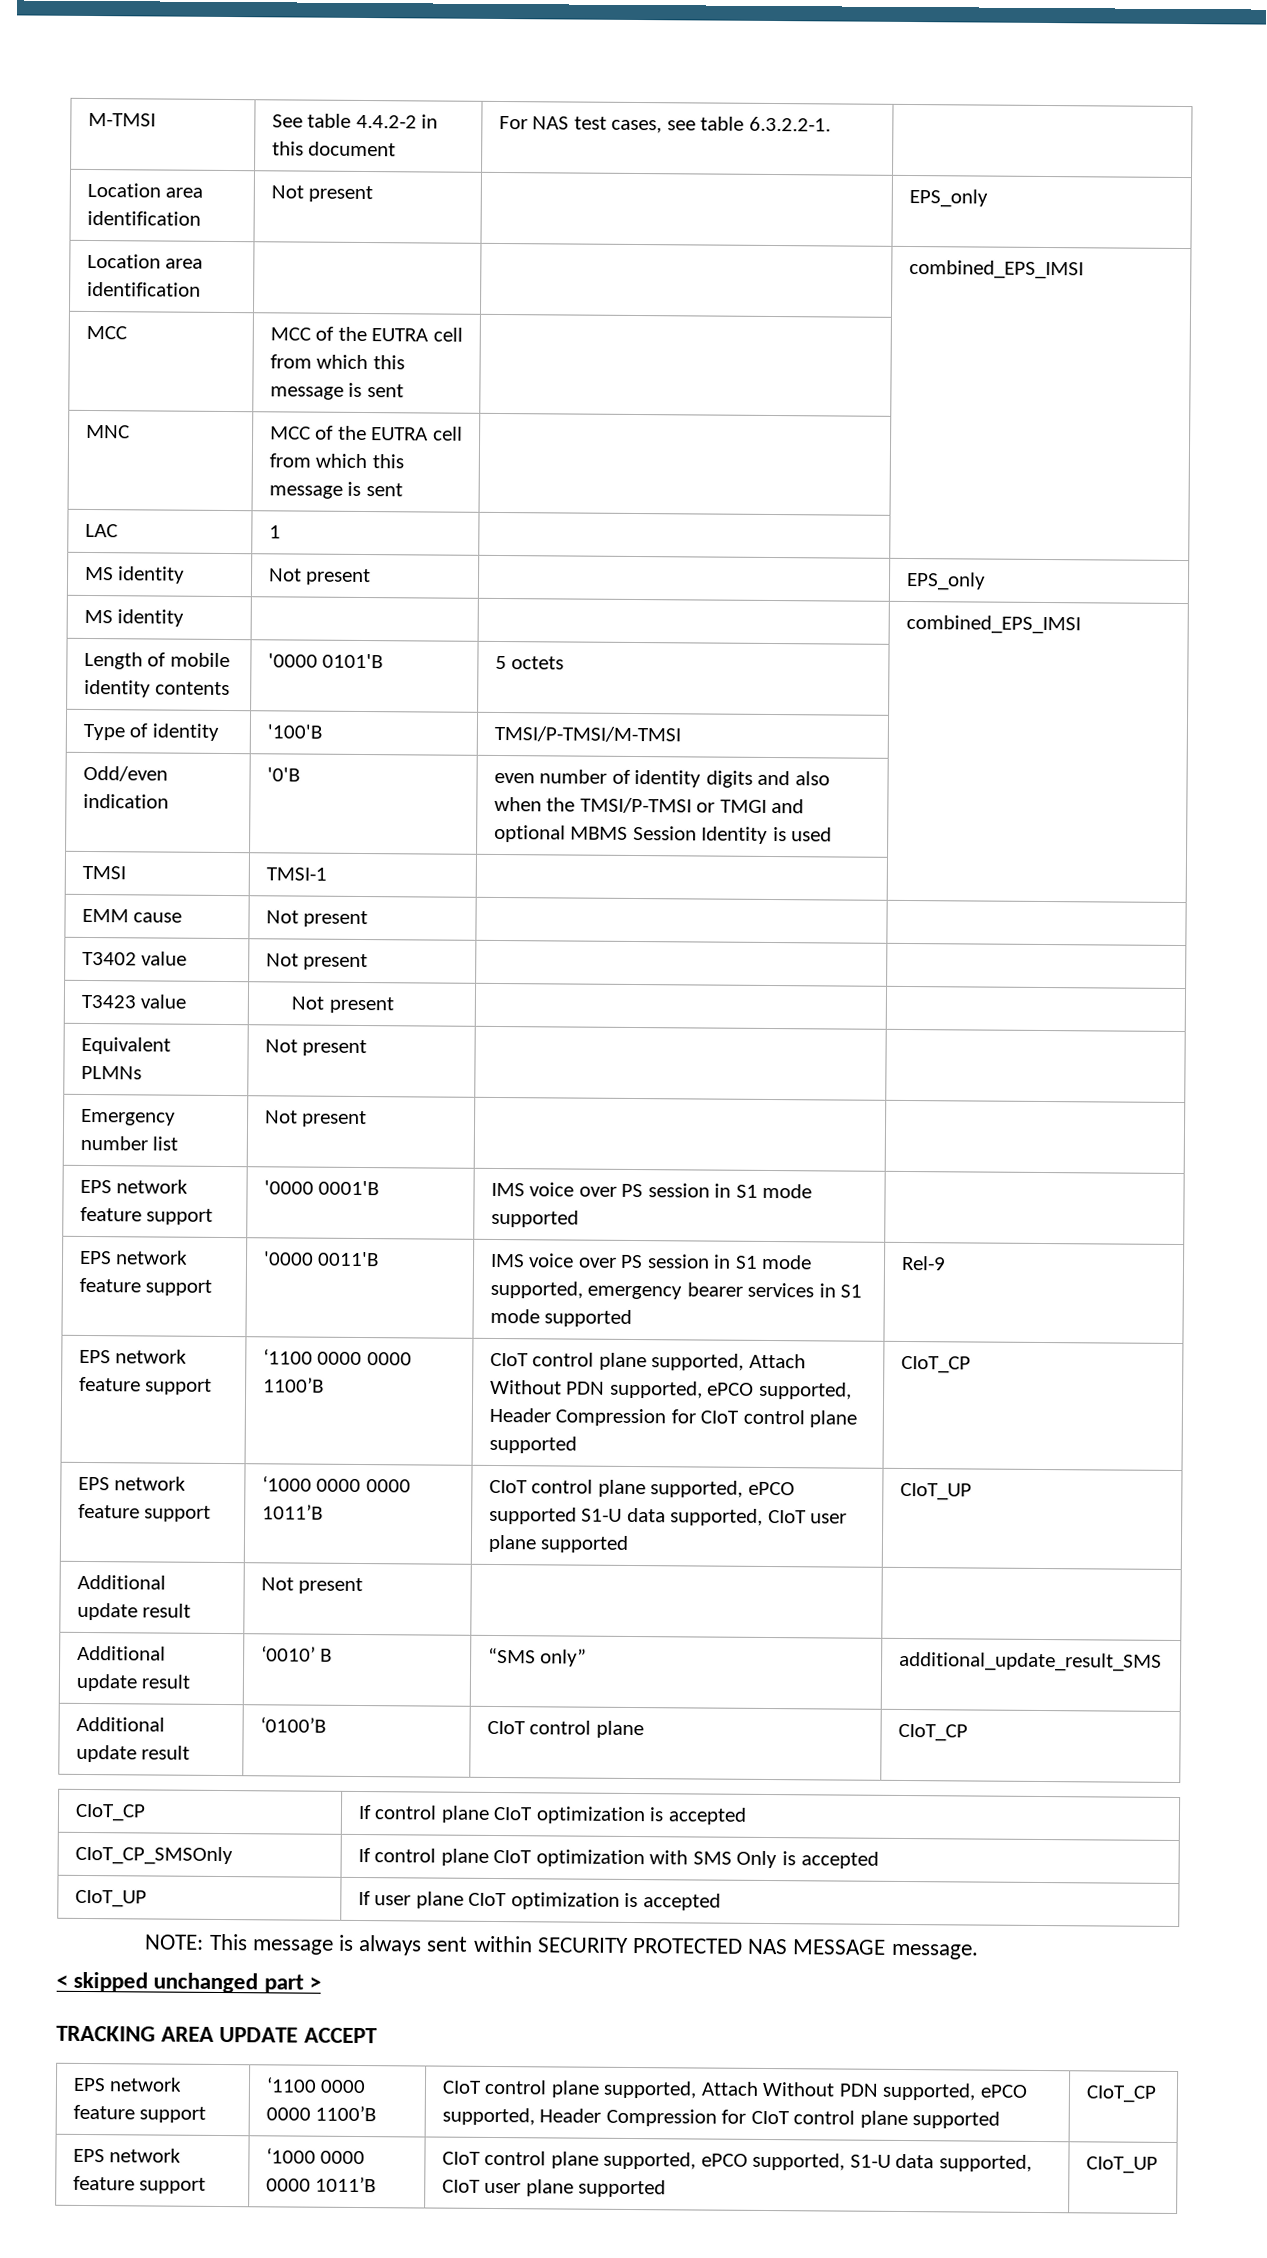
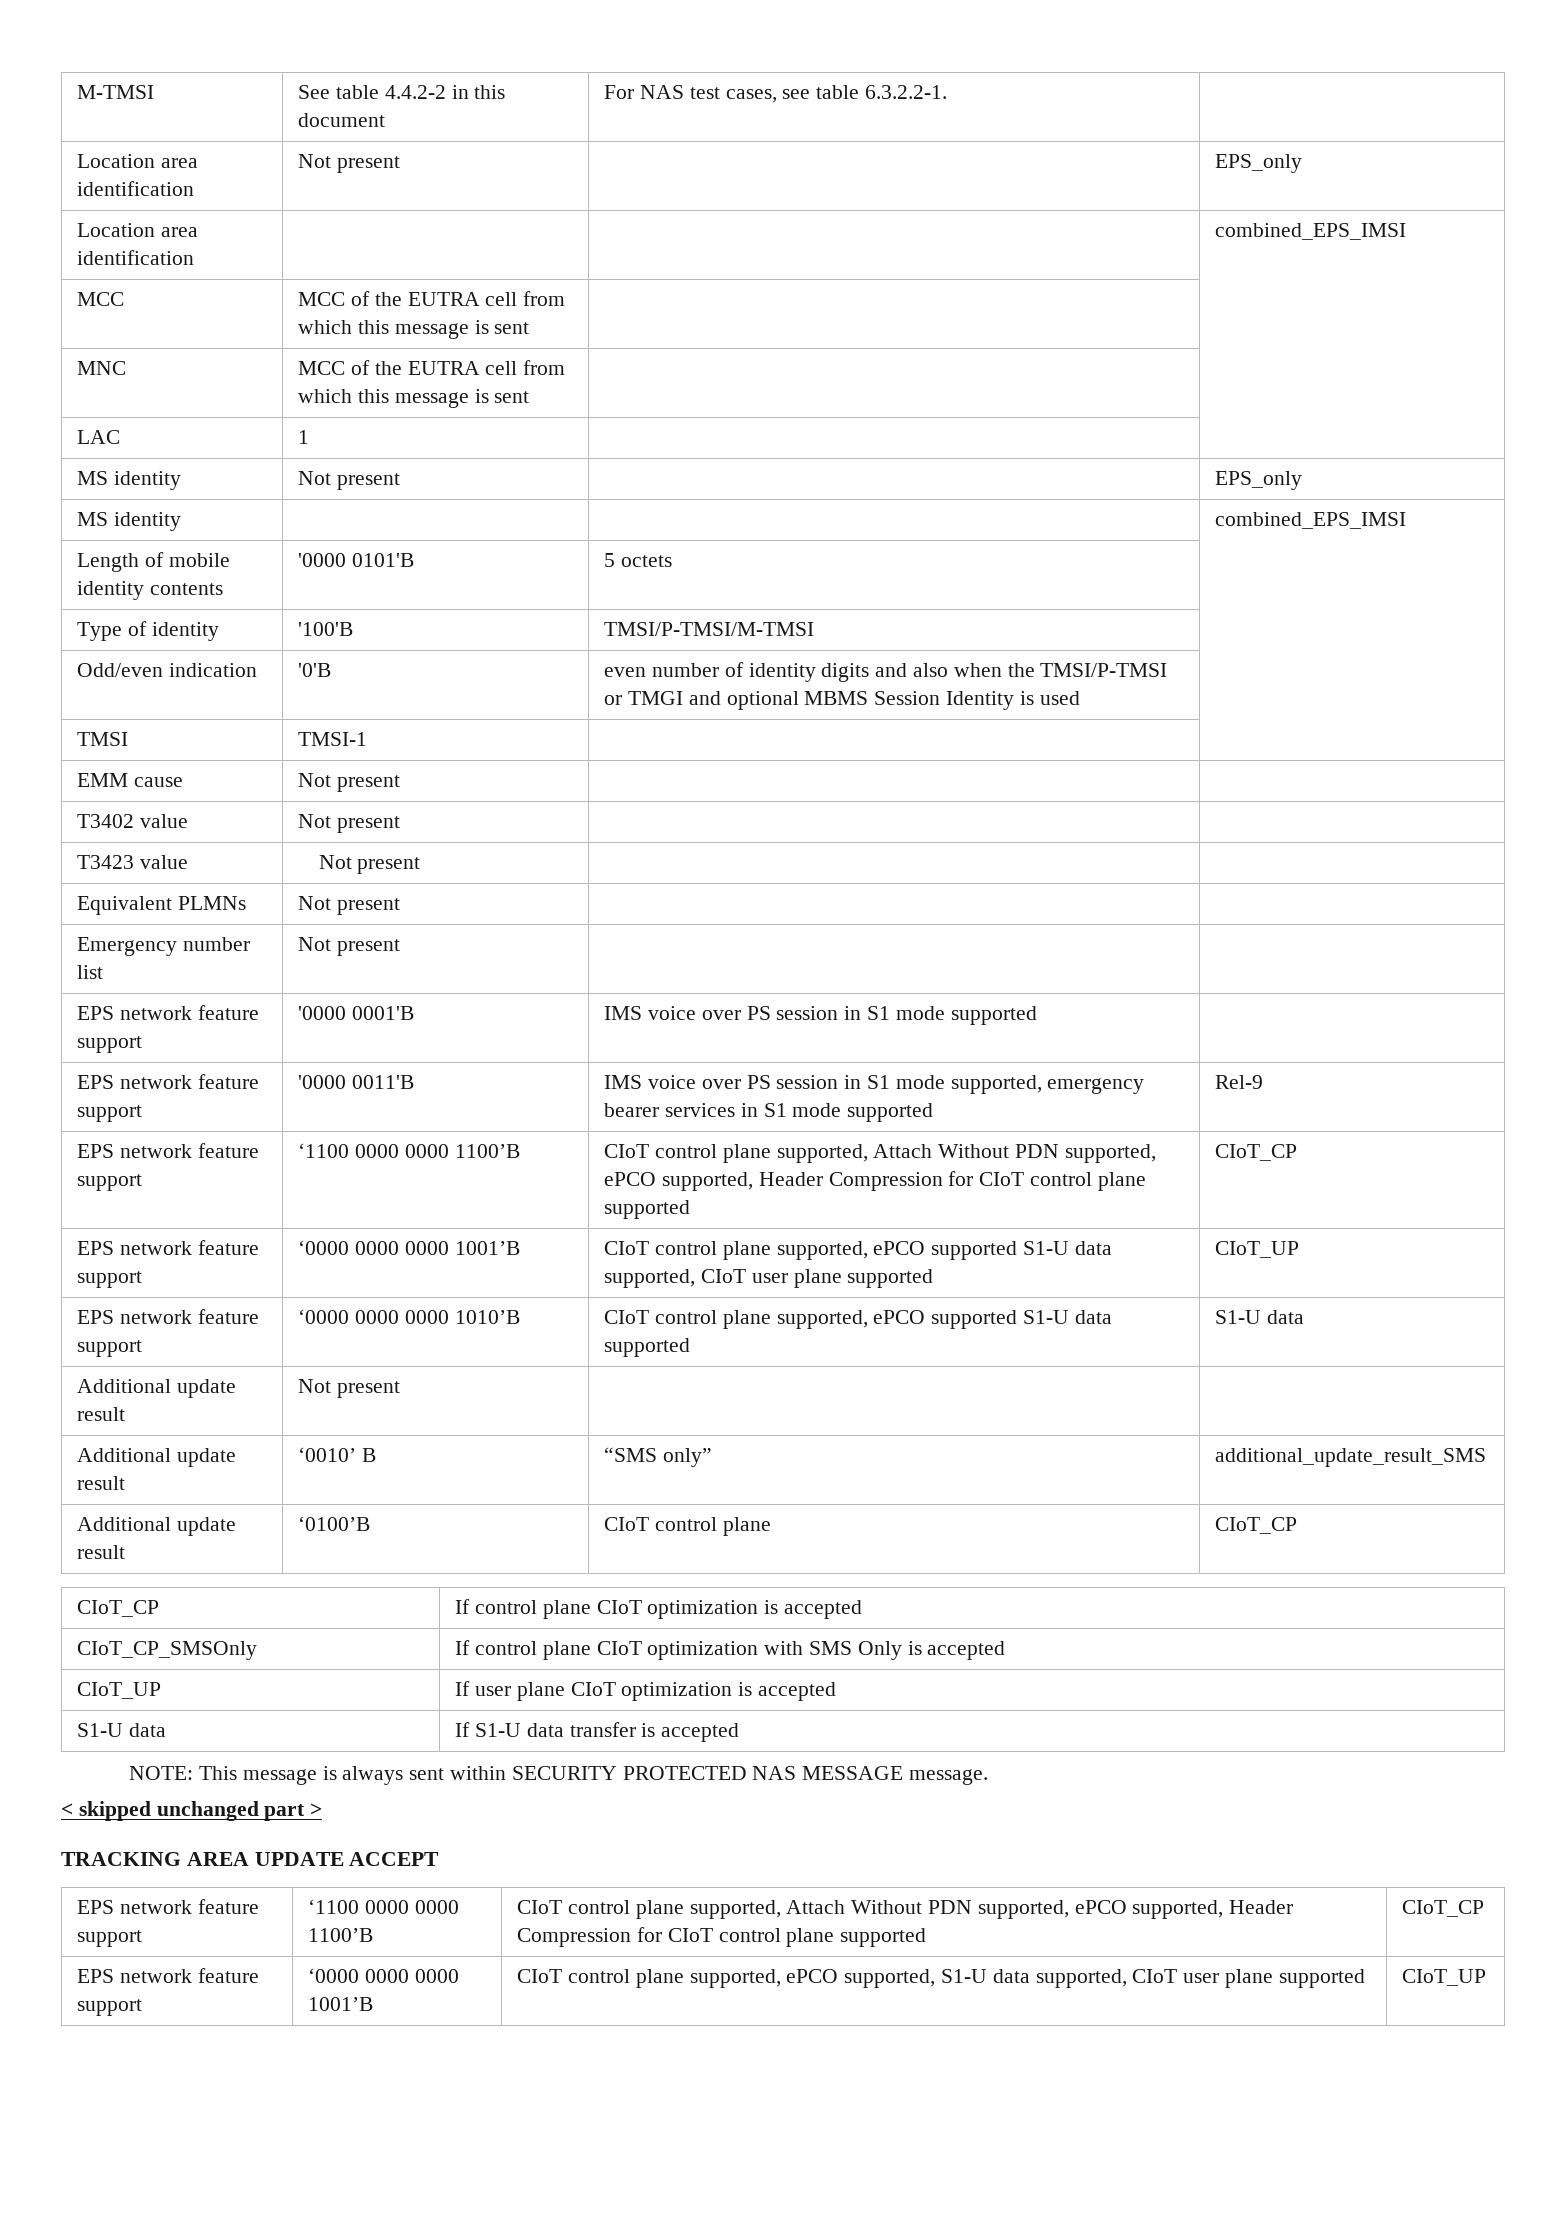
- EPS network feature support | ‘1000 0000 0000 1011’B | CIoT control plane supported, ePCO supported S1-U data supported, CIoT user plane supported | CIoT_UP
+ EPS network feature support | ‘0000 0000 0000 1001’B | CIoT control plane supported, ePCO supported S1-U data supported, CIoT user plane supported | CIoT_UP
+ EPS network feature support | ‘0000 0000 0000 1010’B | CIoT control plane supported, ePCO supported S1-U data supported | S1-U data
+ S1-U data | If S1-U data transfer is accepted
- EPS network feature support | ‘1000 0000 0000 1011’B | CIoT control plane supported, ePCO supported, S1-U data supported, CIoT user plane supported | CIoT_UP
+ EPS network feature support | ‘0000 0000 0000 1001’B | CIoT control plane supported, ePCO supported, S1-U data supported, CIoT user plane supported | CIoT_UP

